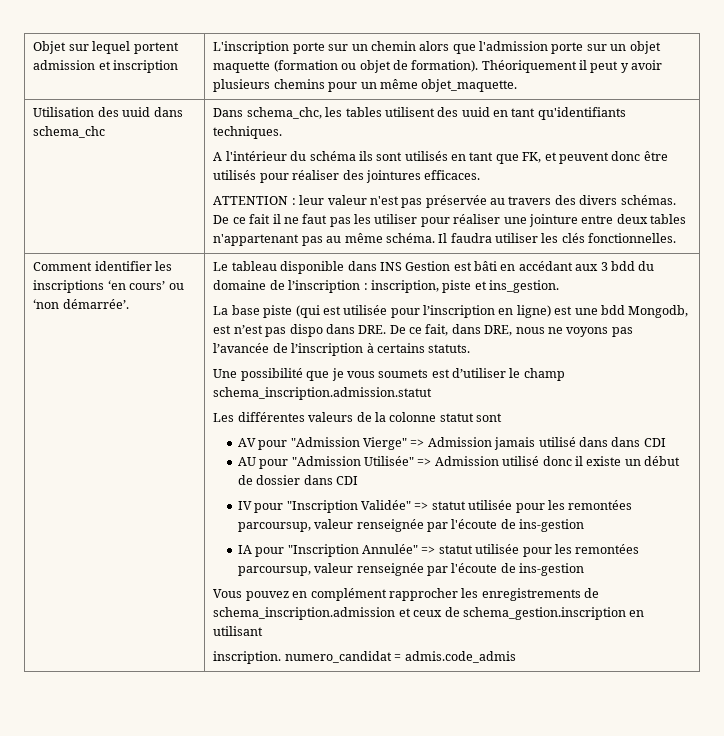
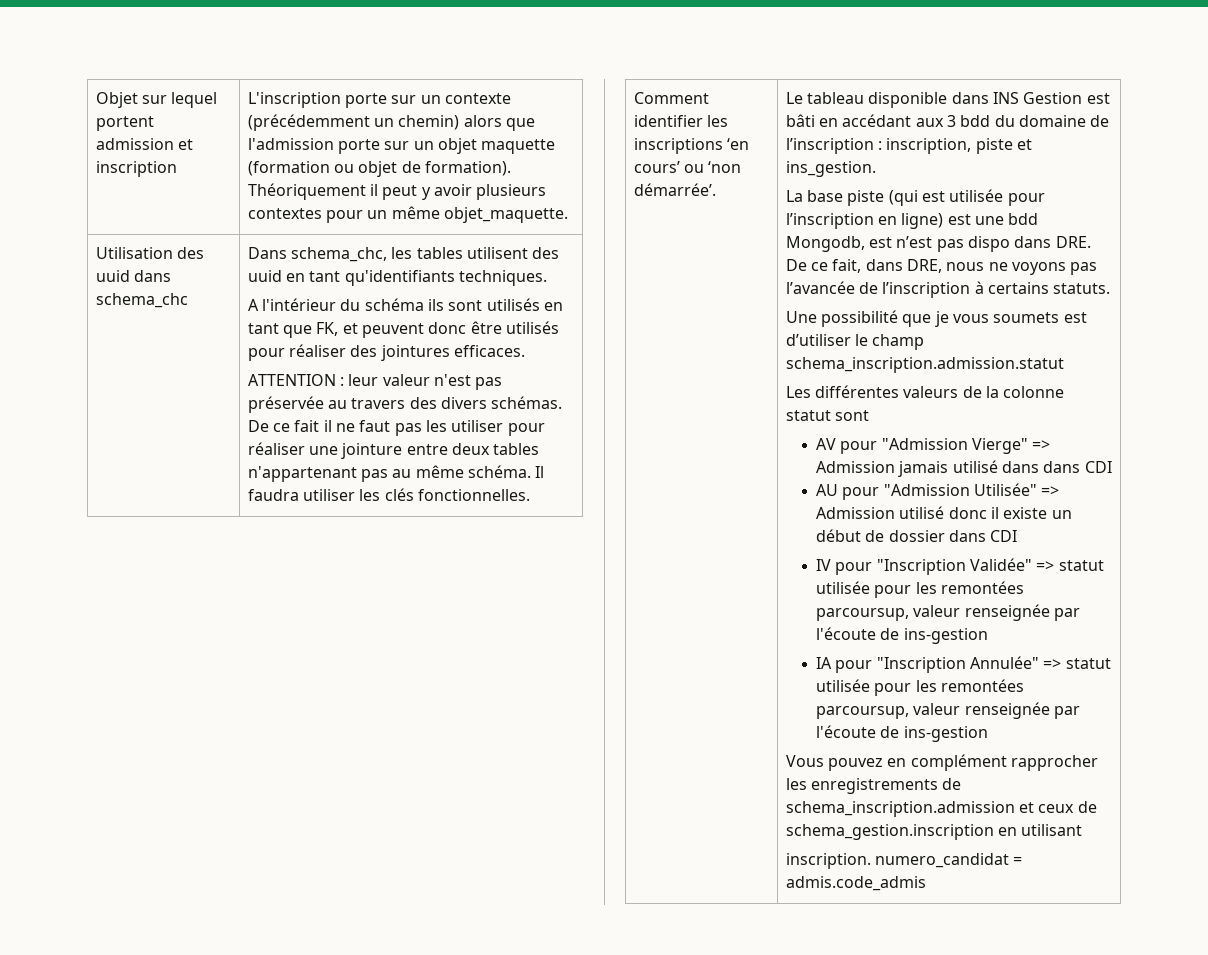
- Objet sur lequel portent admission et inscription | L'inscription porte sur un chemin alors que l'admission porte sur un objet maquette (formation ou objet de formation). Théoriquement il peut y avoir plusieurs chemins pour un même objet_maquette.
+ Objet sur lequel portent admission et inscription | L'inscription porte sur un contexte (précédemment un chemin) alors que l'admission porte sur un objet maquette (formation ou objet de formation). Théoriquement il peut y avoir plusieurs contextes pour un même objet_maquette.

